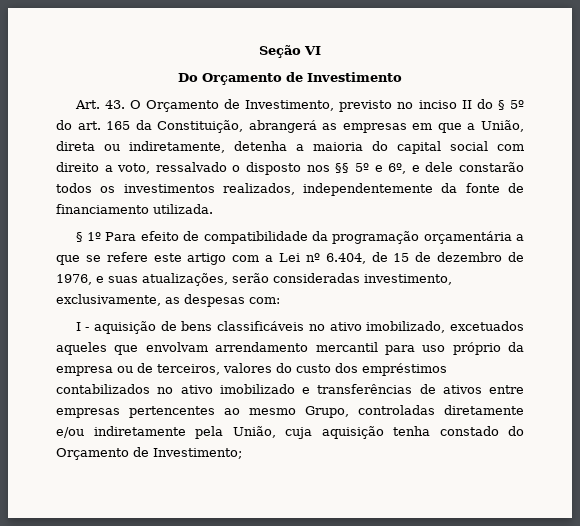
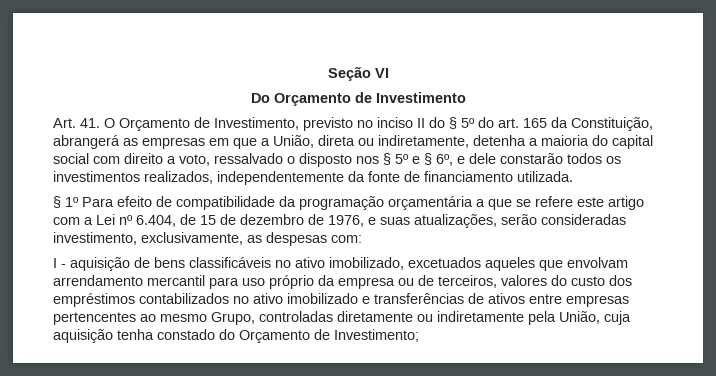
- Art. 43. O Orçamento de Investimento, previsto no inciso II do § 5º do art. 165 da Constituição, abrangerá as empresas em que a União, direta ou indiretamente, detenha a maioria do capital social com direito a voto, ressalvado o disposto nos §§ 5º e 6º, e dele constarão todos os investimentos realizados, independentemente da fonte de financiamento utilizada.
+ Art. 41. O Orçamento de Investimento, previsto no inciso II do § 5º do art. 165 da Constituição, abrangerá as empresas em que a União, direta ou indiretamente, detenha a maioria do capital social com direito a voto, ressalvado o disposto nos § 5º e § 6º, e dele constarão todos os investimentos realizados, independentemente da fonte de financiamento utilizada.
- I - aquisição de bens classificáveis no ativo imobilizado, excetuados aqueles que envolvam arrendamento mercantil para uso próprio da empresa ou de terceiros, valores do custo dos empréstimos contabilizados no ativo imobilizado e transferências de ativos entre empresas pertencentes ao mesmo Grupo, controladas diretamente e/ou indiretamente pela União, cuja aquisição tenha constado do Orçamento de Investimento;
+ I - aquisição de bens classificáveis no ativo imobilizado, excetuados aqueles que envolvam arrendamento mercantil para uso próprio da empresa ou de terceiros, valores do custo dos empréstimos contabilizados no ativo imobilizado e transferências de ativos entre empresas pertencentes ao mesmo Grupo, controladas diretamente ou indiretamente pela União, cuja aquisição tenha constado do Orçamento de Investimento;

